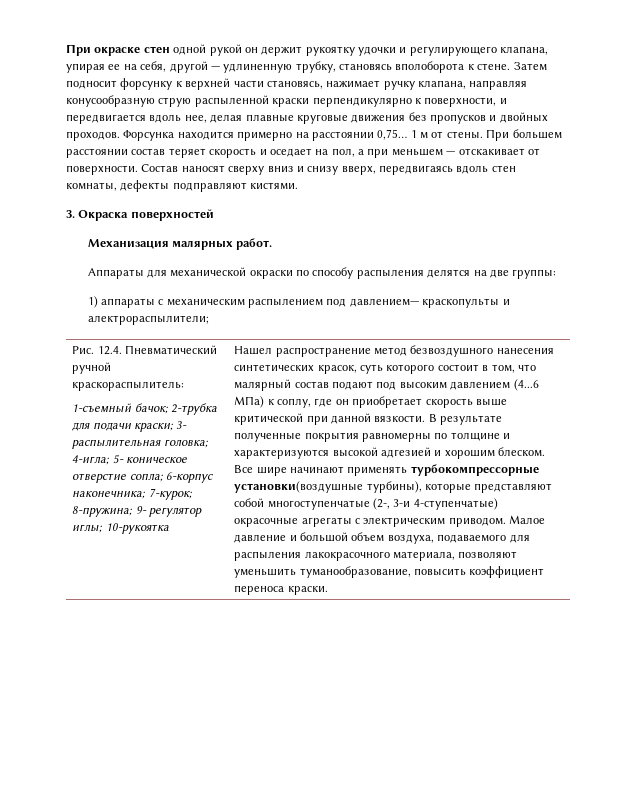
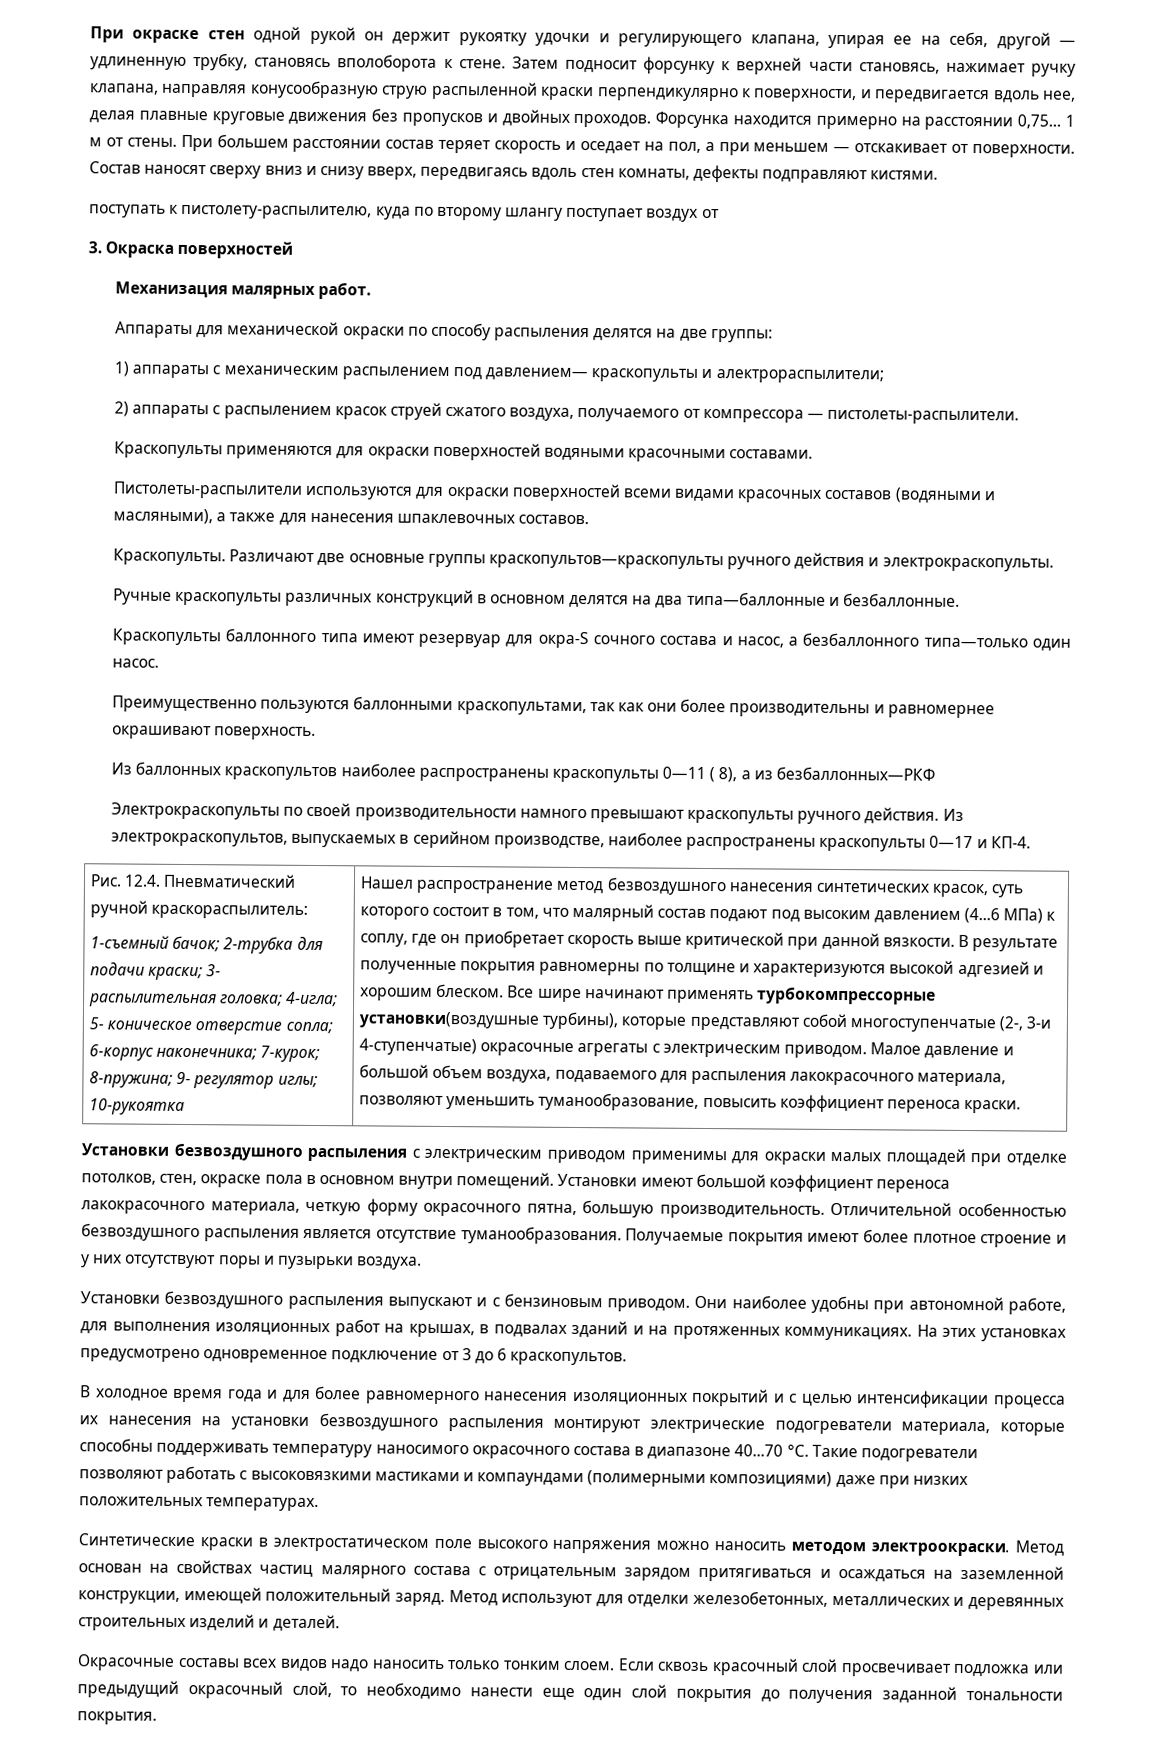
+ поступать к пистолету-распылителю, куда по второму шлангу поступает воздух от
+ 2) аппараты с распылением красок струей сжатого воздуха, получаемого от компрессора — пистолеты-распылители.
+ Краскопульты применяются для окраски поверхностей водяными красочными составами.
+ Пистолеты-распылители используются для окраски поверхностей всеми видами красочных составов (водяными и масляными), а также для нанесения шпаклевочных составов.
+ Краскопульты. Различают две основные группы краскопультов—краскопульты ручного действия и электрокраскопульты.
+ Ручные краскопульты различных конструкций в основном делятся на два типа—баллонные и безбаллонные.
+ Краскопульты баллонного типа имеют резервуар для окра-S сочного состава и насос, а безбаллонного типа—только один насос.
+ Преимущественно пользуются баллонными краскопультами, так как они более производительны и равномернее окрашивают поверхность.
+ Из баллонных краскопультов наиболее распространены краскопульты 0—11 ( 8), а из безбаллонных—РКФ
+ Электрокраскопульты по своей производительности намного превышают краскопульты ручного действия. Из электрокраскопультов, выпускаемых в серийном производстве, наиболее распространены краскопульты 0—17 и КП-4.
+ Установки безвоздушного распыления с электрическим приводом применимы для окраски малых площадей при отделке потолков, стен, окраске пола в основном внутри помещений. Установки имеют большой коэффициент переноса лакокрасочного материала, четкую форму окрасочного пятна, большую производительность. Отличительной особенностью безвоздушного распыления является отсутствие туманообразования. Получаемые покрытия имеют более плотное строение и у них отсутствуют поры и пузырьки воздуха.
+ Установки безвоздушного распыления выпускают и с бензиновым приводом. Они наиболее удобны при автономной работе, для выполнения изоляционных работ на крышах, в подвалах зданий и на протяженных коммуникациях. На этих установках предусмотрено одновременное подключение от 3 до 6 краскопультов.
+ В холодное время года и для более равномерного нанесения изоляционных покрытий и с целью интенсификации процесса их нанесения на установки безвоздушного распыления монтируют электрические подогреватели материала, которые способны поддерживать температуру наносимого окрасочного состава в диапазоне 40...70 °С. Такие подогреватели позволяют работать с высоковязкими мастиками и компаундами (полимерными композициями) даже при низких положительных температурах.
+ Синтетические краски в электростатическом поле высокого напряжения можно наносить методом электроокраски. Метод основан на свойствах частиц малярного состава с отрицательным зарядом притягиваться и осаждаться на заземленной конструкции, имеющей положительный заряд. Метод используют для отделки железобетонных, металлических и деревянных строительных изделий и деталей.
+ Окрасочные составы всех видов надо наносить только тонким слоем. Если сквозь красочный слой просвечивает подложка или предыдущий окрасочный слой, то необходимо нанести еще один слой покрытия до получения заданной тональности покрытия.

